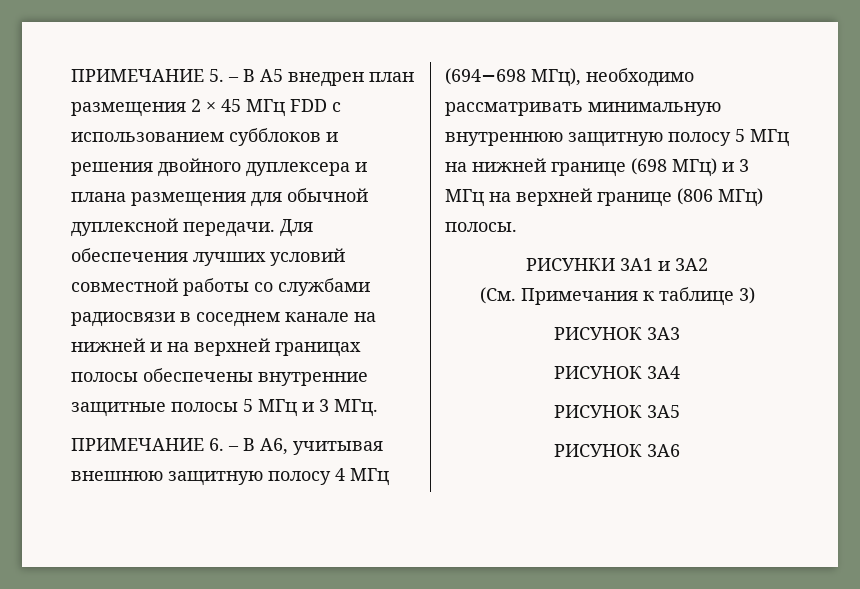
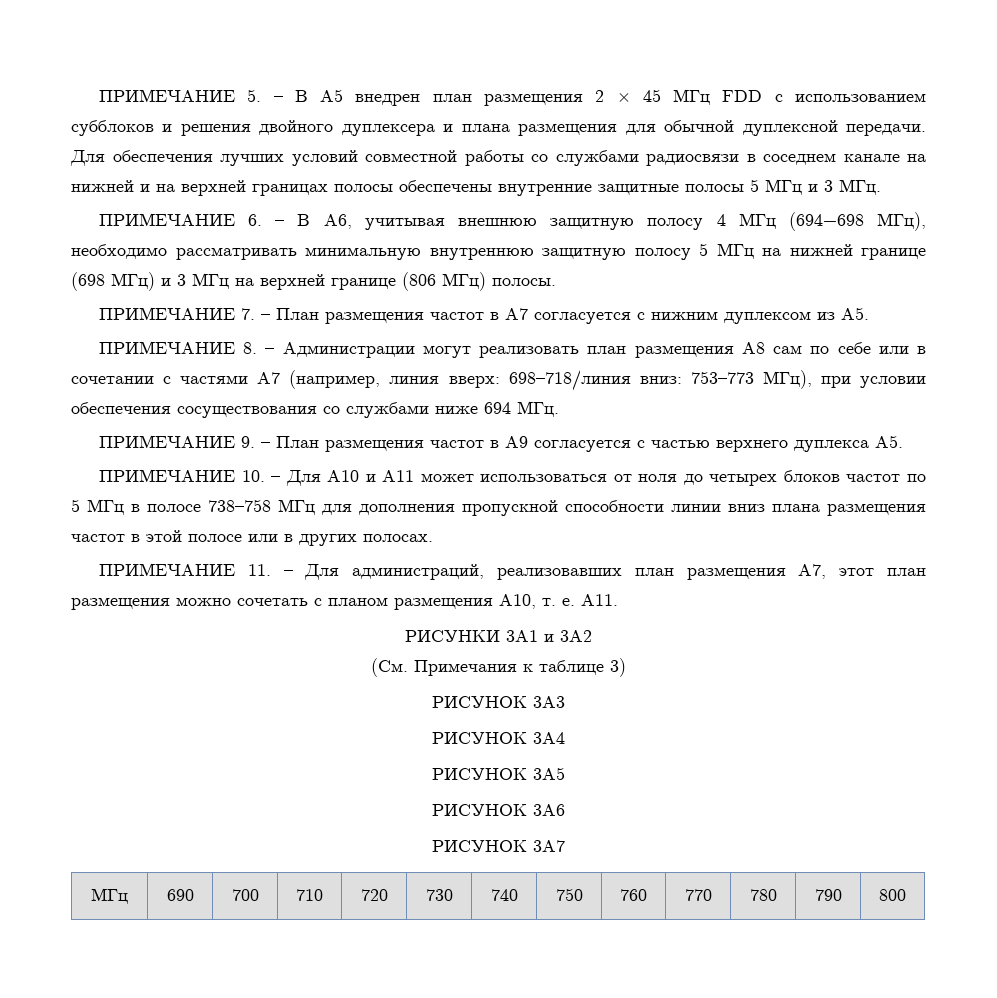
+ ПРИМЕЧАНИЕ 7. – План размещения частот в A7 согласуется с нижним дуплексом из A5.
+ ПРИМЕЧАНИЕ 8. – Администрации могут реализовать план размещения А8 сам по себе или в сочетании с частями A7 (например, линия вверх: 698–718/линия вниз: 753–773 МГц), при условии обеспечения сосуществования со службами ниже 694 МГц.
+ ПРИМЕЧАНИЕ 9. – План размещения частот в А9 согласуется с частью верхнего дуплекса A5.
+ ПРИМЕЧАНИЕ 10. – Для A10 и A11 может использоваться от ноля до четырех блоков частот по 5 МГц в полосе 738–758 МГц для дополнения пропускной способности линии вниз плана размещения частот в этой полосе или в других полосах.
+ ПРИМЕЧАНИЕ 11. – Для администраций, реализовавших план размещения А7, этот план размещения можно сочетать с планом размещения А10, т. е. A11.
+ РИСУНОК 3A7
+ МГц | 690 | 700 | 710 | 720 | 730 | 740 | 750 | 760 | 770 | 780 | 790 | 800

